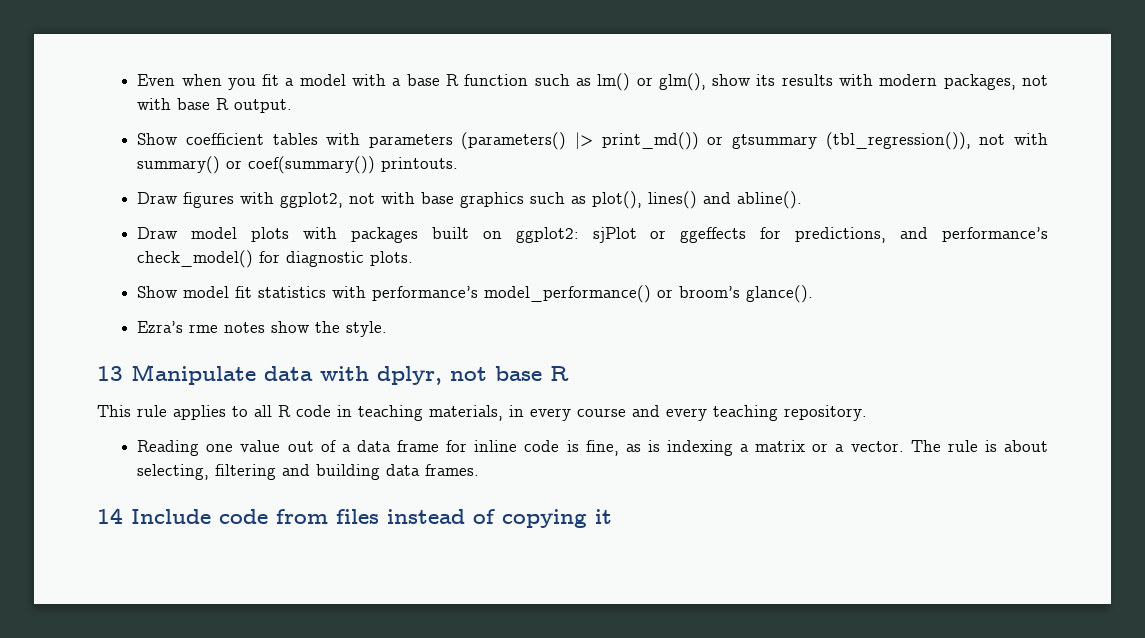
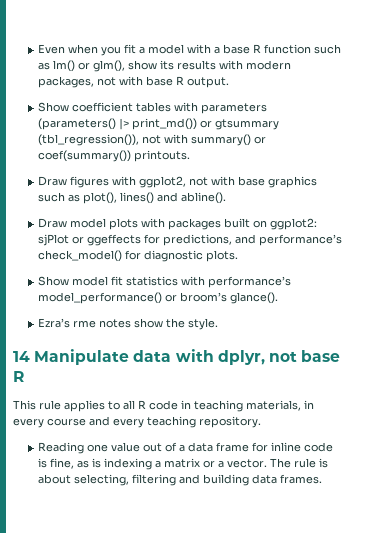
- 13 Manipulate data with dplyr, not base R
+ 14 Manipulate data with dplyr, not base R
- 14 Include code from files instead of copying it

